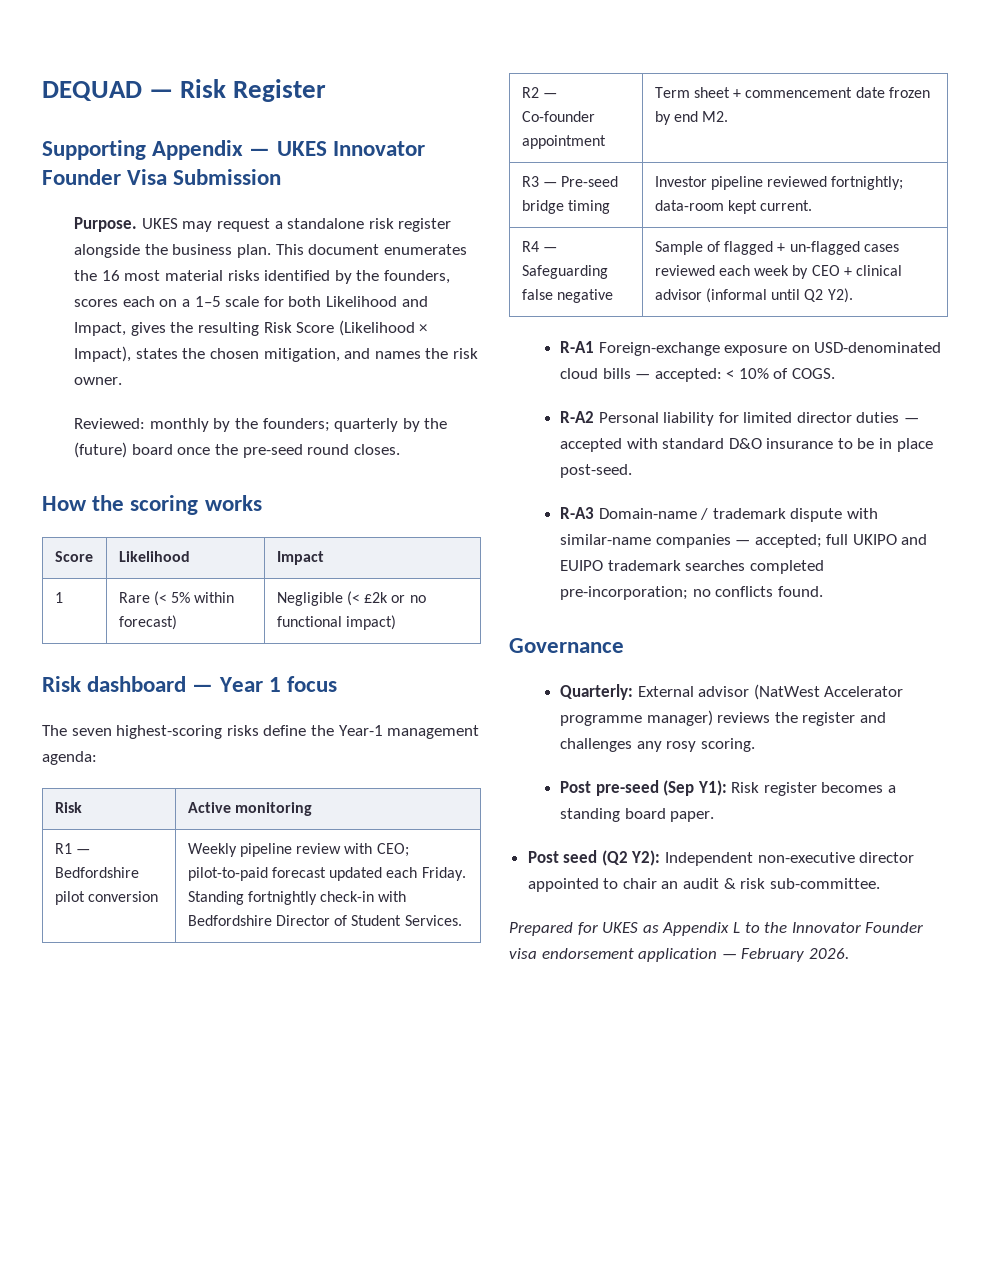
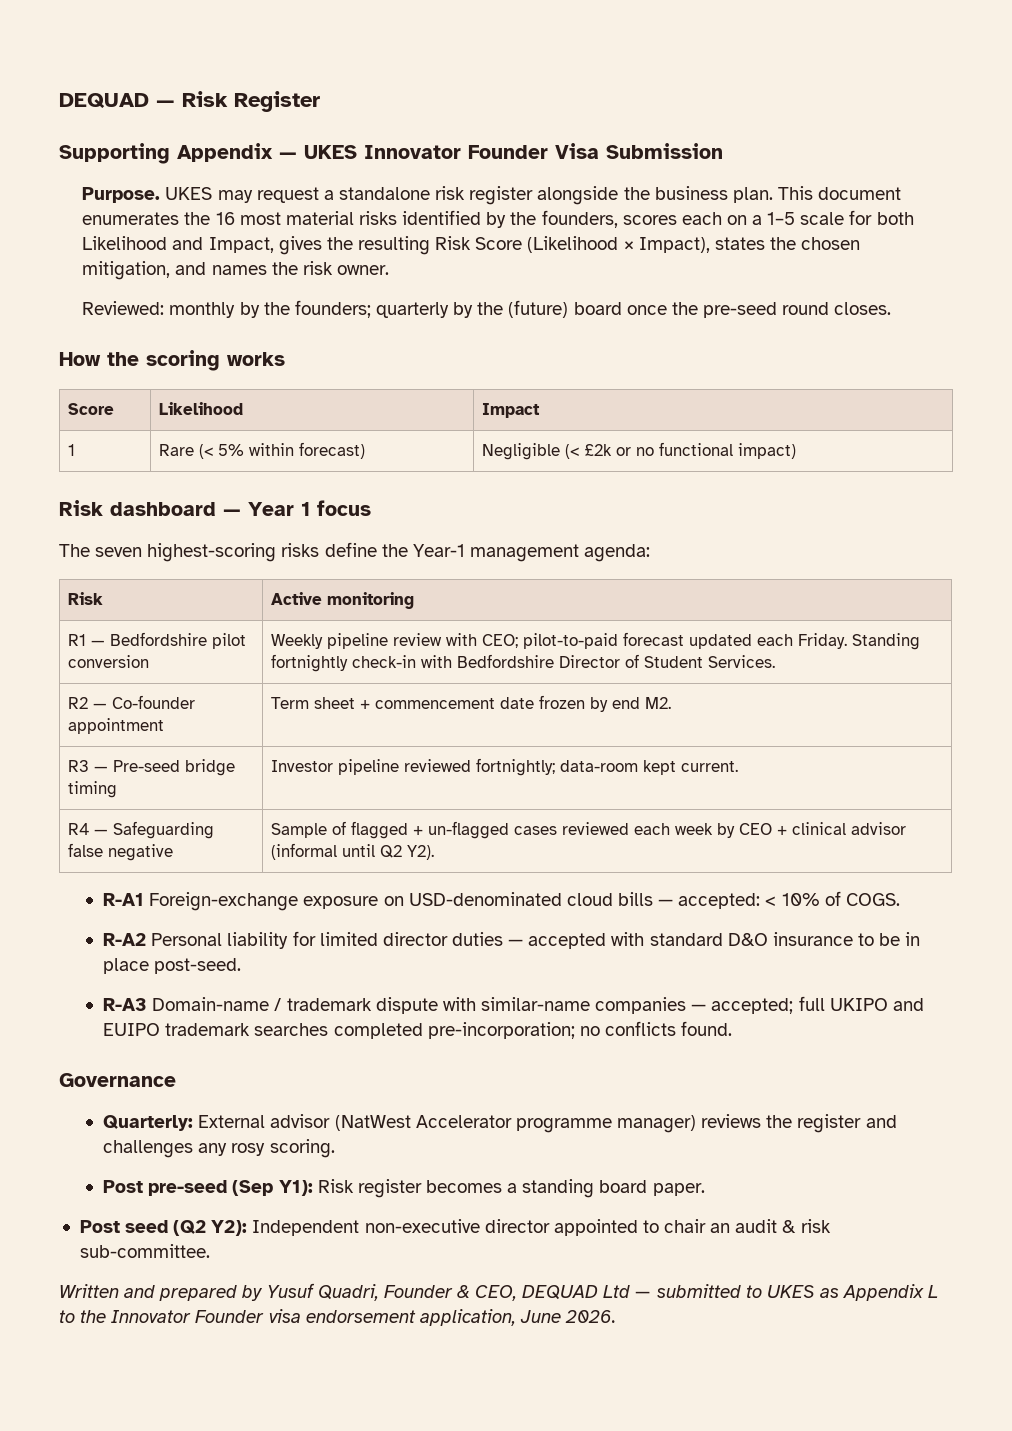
- Prepared for UKES as Appendix L to the Innovator Founder visa endorsement application — February 2026.
+ Written and prepared by Yusuf Quadri, Founder & CEO, DEQUAD Ltd — submitted to UKES as Appendix L to the Innovator Founder visa endorsement application, June 2026.

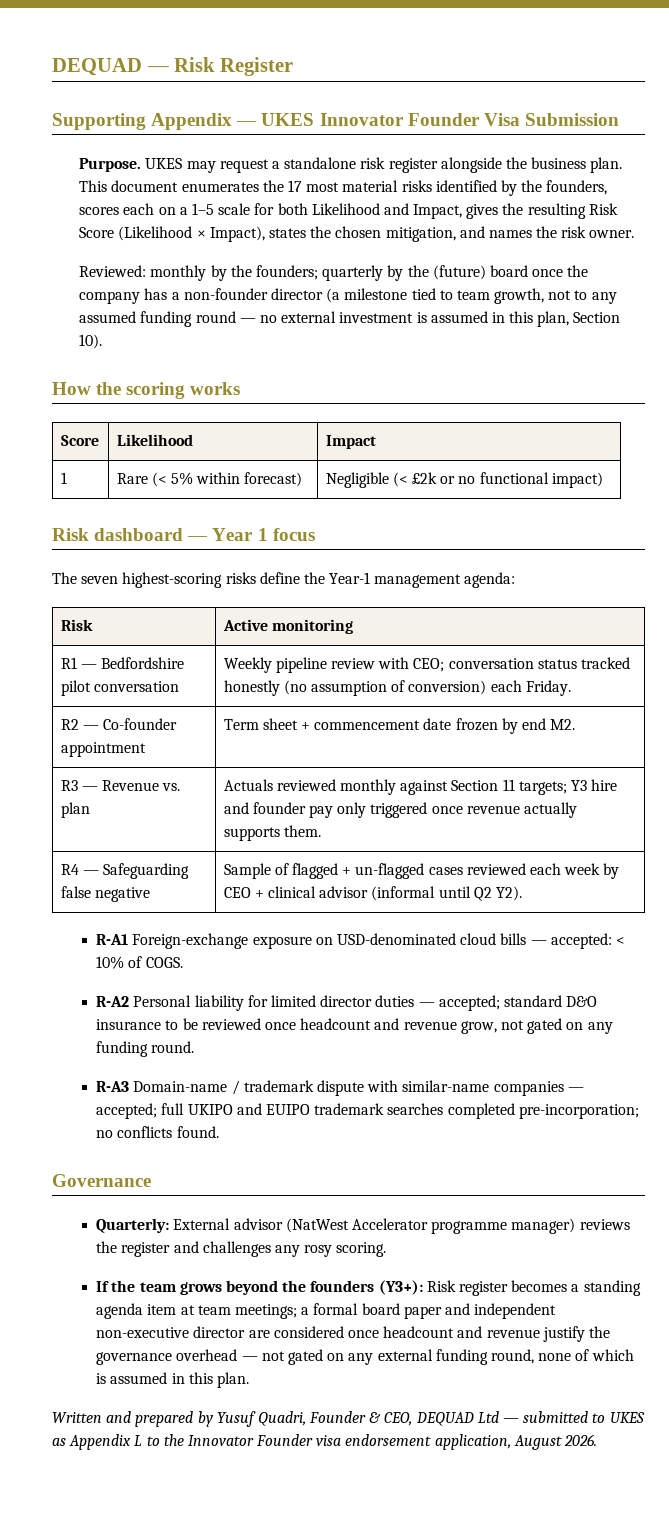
- This document enumerates the 16 most material risks identified by the founders, scores each on a 1–5 scale for both Likelihood and Impact, gives the resulting Risk Score (Likelihood × Impact), states the chosen mitigation, and names the risk owner.
+ This document enumerates the 17 most material risks identified by the founders, scores each on a 1–5 scale for both Likelihood and Impact, gives the resulting Risk Score (Likelihood × Impact), states the chosen mitigation, and names the risk owner.
- Reviewed: monthly by the founders; quarterly by the (future) board once the pre-seed round closes.
+ Reviewed: monthly by the founders; quarterly by the (future) board once the company has a non-founder director (a milestone tied to team growth, not to any assumed funding round — no external investment is assumed in this plan, Section 10).
- R1 — Bedfordshire pilot conversion | Weekly pipeline review with CEO; pilot-to-paid forecast updated each Friday. Standing fortnightly check-in with Bedfordshire Director of Student Services.
+ R1 — Bedfordshire pilot conversation | Weekly pipeline review with CEO; conversation status tracked honestly (no assumption of conversion) each Friday.
- R3 — Pre-seed bridge timing | Investor pipeline reviewed fortnightly; data-room kept current.
+ R3 — Revenue vs. plan | Actuals reviewed monthly against Section 11 targets; Y3 hire and founder pay only triggered once revenue actually supports them.
- R-A2 Personal liability for limited director duties — accepted with standard D&O insurance to be in place post-seed.
+ R-A2 Personal liability for limited director duties — accepted; standard D&O insurance to be reviewed once headcount and revenue grow, not gated on any funding round.
- Post pre-seed (Sep Y1): Risk register becomes a standing board paper.
- Post seed (Q2 Y2): Independent non-executive director appointed to chair an audit & risk sub-committee.
+ If the team grows beyond the founders (Y3+): Risk register becomes a standing agenda item at team meetings; a formal board paper and independent non-executive director are considered once headcount and revenue justify the governance overhead — not gated on any external funding round, none of which is assumed in this plan.
- Written and prepared by Yusuf Quadri, Founder & CEO, DEQUAD Ltd — submitted to UKES as Appendix L to the Innovator Founder visa endorsement application, June 2026.
+ Written and prepared by Yusuf Quadri, Founder & CEO, DEQUAD Ltd — submitted to UKES as Appendix L to the Innovator Founder visa endorsement application, August 2026.

